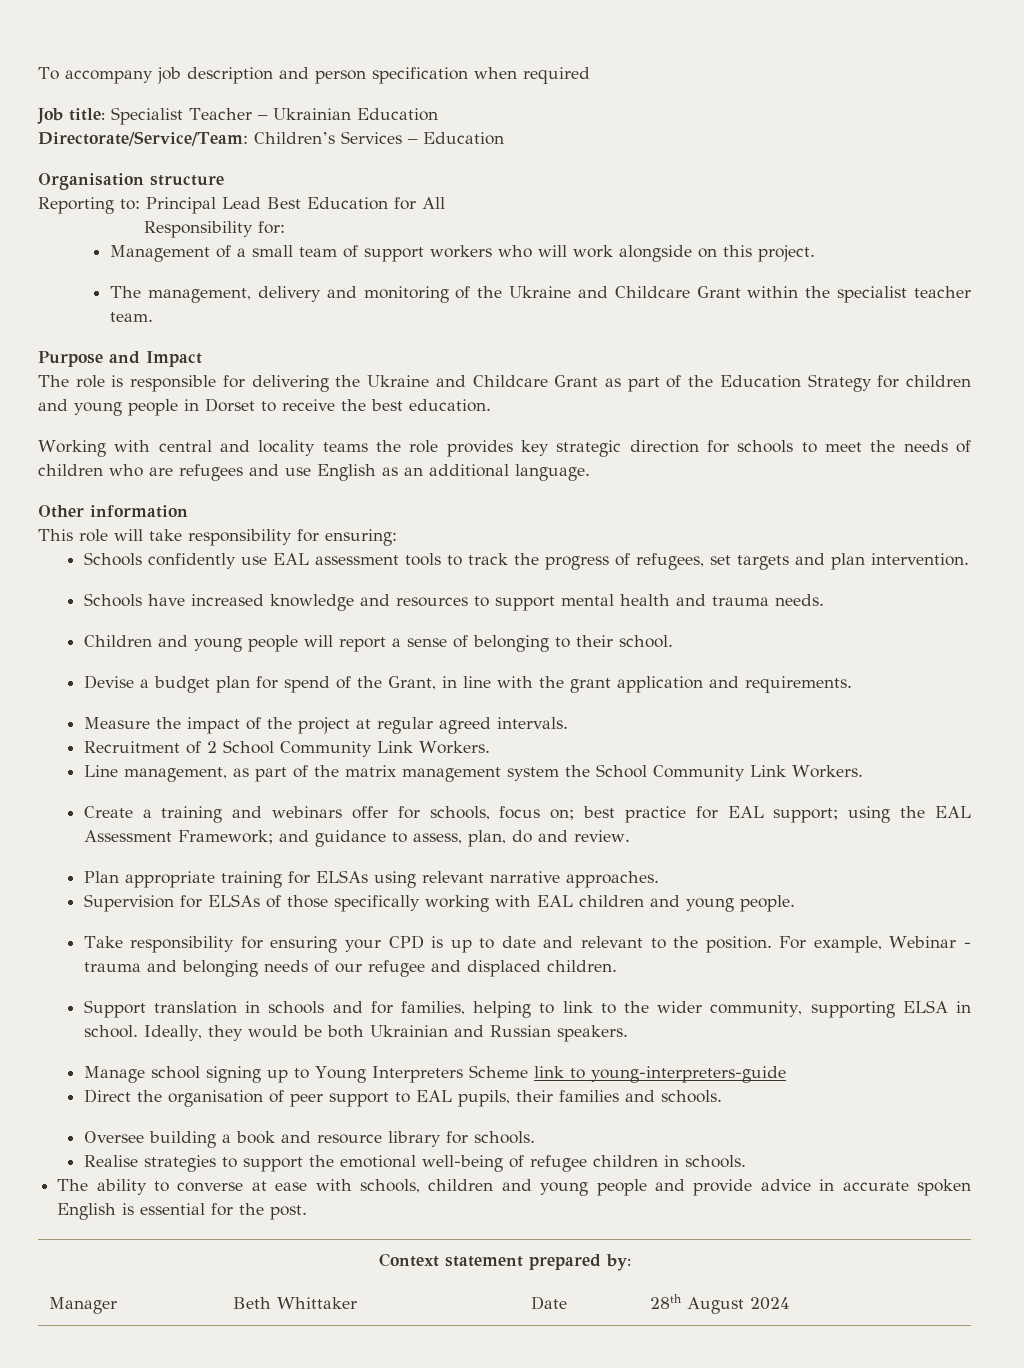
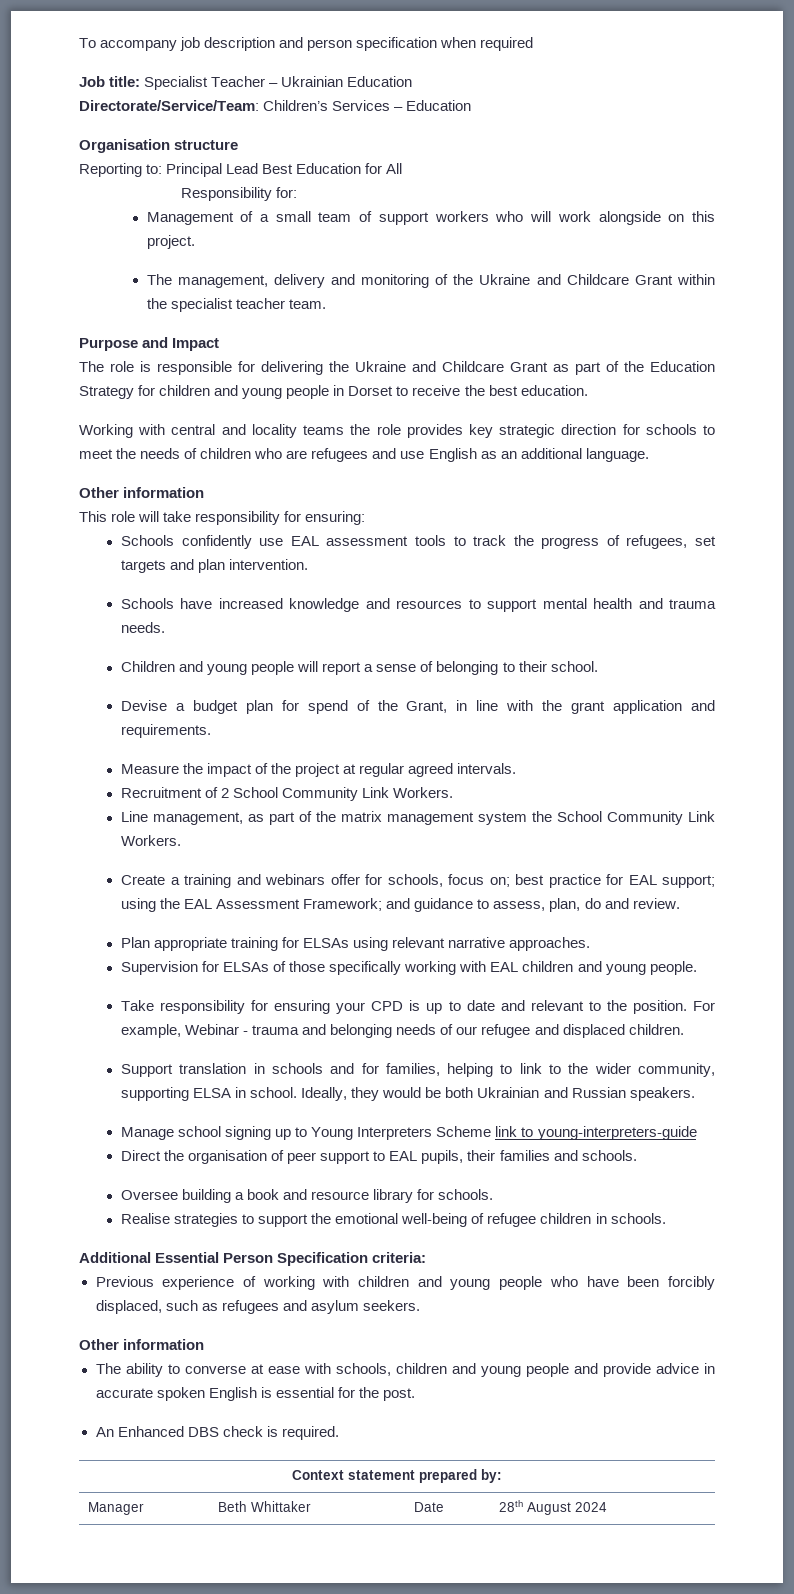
+ Additional Essential Person Specification criteria:
+ Previous experience of working with children and young people who have been forcibly displaced, such as refugees and asylum seekers.
+ Other information
+ An Enhanced DBS check is required.

